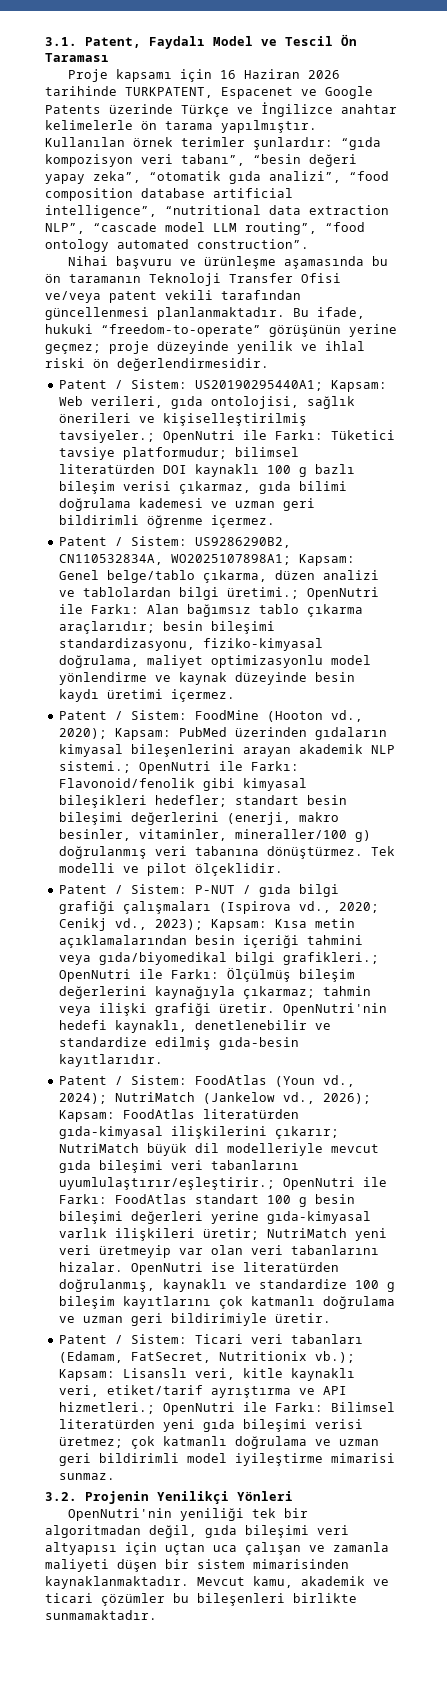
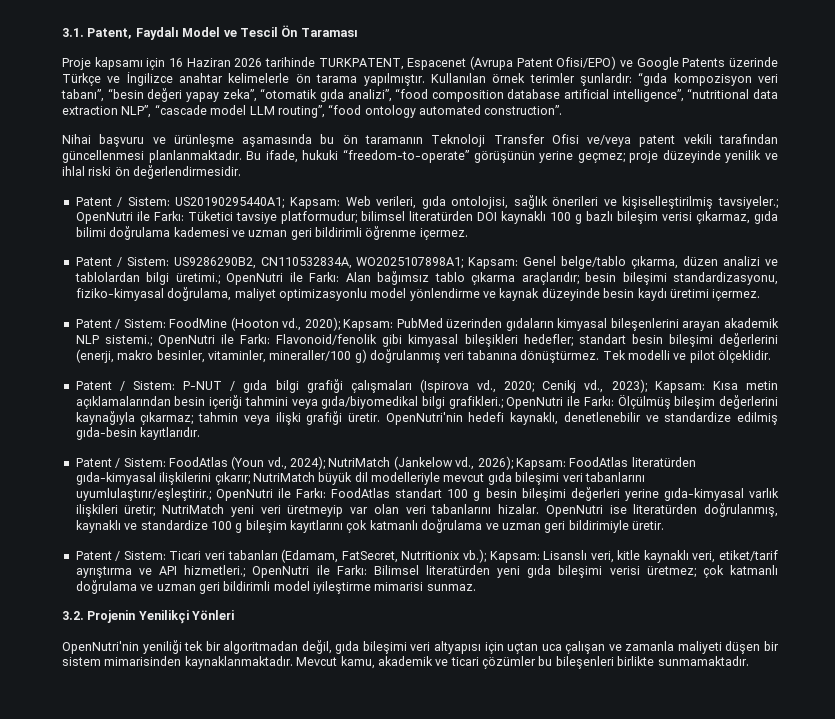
- Proje kapsamı için 16 Haziran 2026 tarihinde TURKPATENT, Espacenet ve Google Patents üzerinde Türkçe ve İngilizce anahtar kelimelerle ön tarama yapılmıştır.
+ Proje kapsamı için 16 Haziran 2026 tarihinde TURKPATENT, Espacenet (Avrupa Patent Ofisi/EPO) ve Google Patents üzerinde Türkçe ve İngilizce anahtar kelimelerle ön tarama yapılmıştır.

